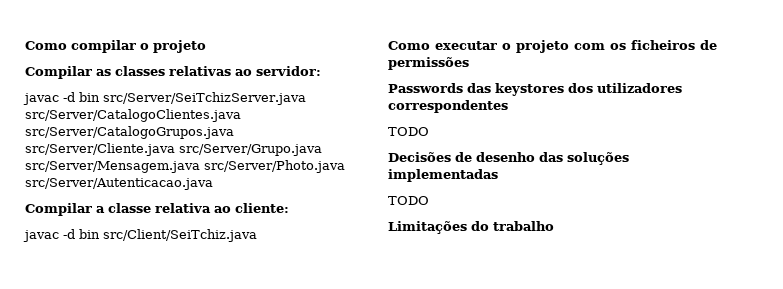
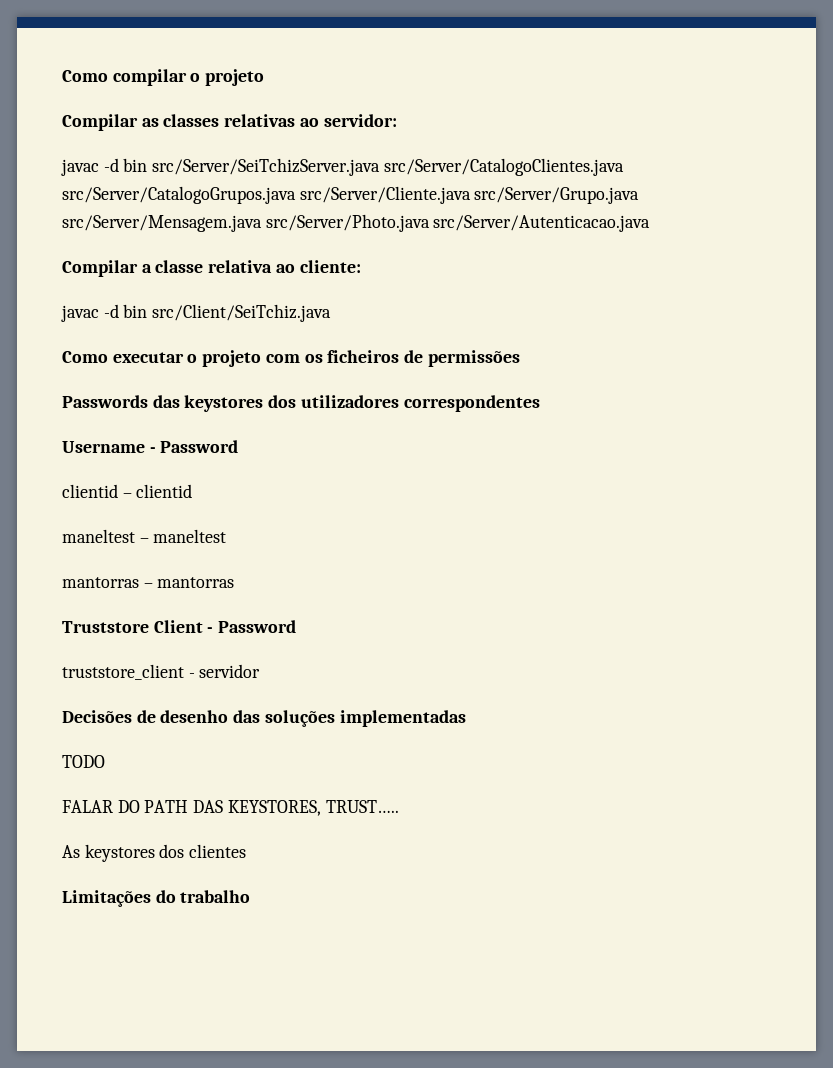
  Passwords das keystores dos utilizadores correspondentes
- TODO
+ Username - Password
+ clientid – clientid
+ maneltest – maneltest
+ mantorras – mantorras
+ Truststore Client - Password
+ truststore_client - servidor
+ FALAR DO PATH DAS KEYSTORES, TRUST…..
+ As keystores dos clientes

